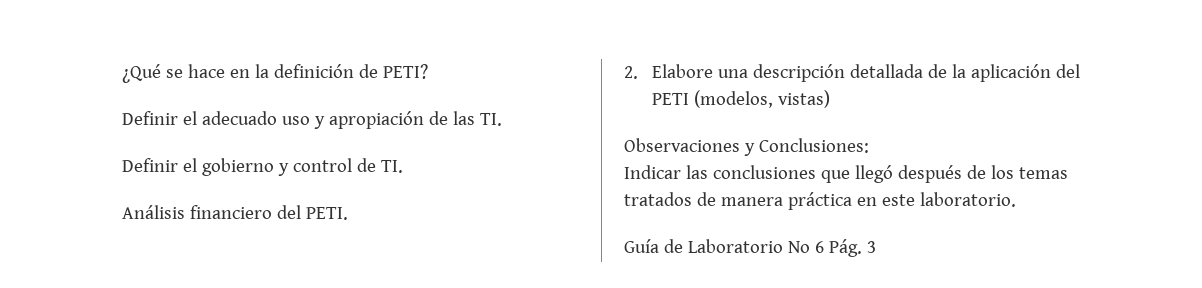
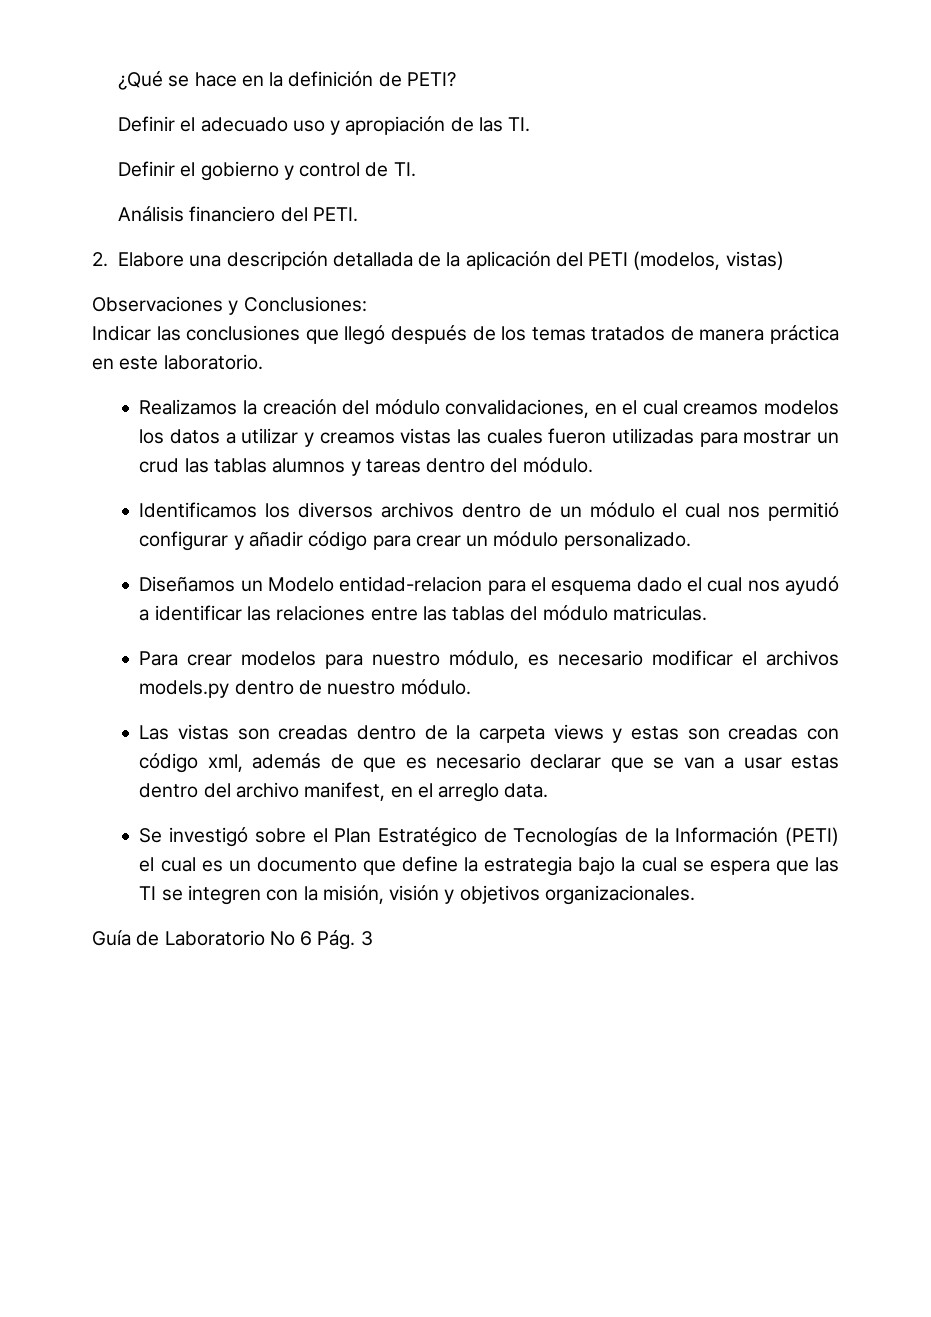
+ Realizamos la creación del módulo convalidaciones, en el cual creamos modelos los datos a utilizar y creamos vistas las cuales fueron utilizadas para mostrar un crud las tablas alumnos y tareas dentro del módulo.
+ Identificamos los diversos archivos dentro de un módulo el cual nos permitió configurar y añadir código para crear un módulo personalizado.
+ Diseñamos un Modelo entidad-relacion para el esquema dado el cual nos ayudó a identificar las relaciones entre las tablas del módulo matriculas.
+ Para crear modelos para nuestro módulo, es necesario modificar el archivos models.py dentro de nuestro módulo.
+ Las vistas son creadas dentro de la carpeta views y estas son creadas con código xml, además de que es necesario declarar que se van a usar estas dentro del archivo manifest, en el arreglo data.
+ Se investigó sobre el Plan Estratégico de Tecnologías de la Información (PETI) el cual es un documento que define la estrategia bajo la cual se espera que las TI se integren con la misión, visión y objetivos organizacionales.

